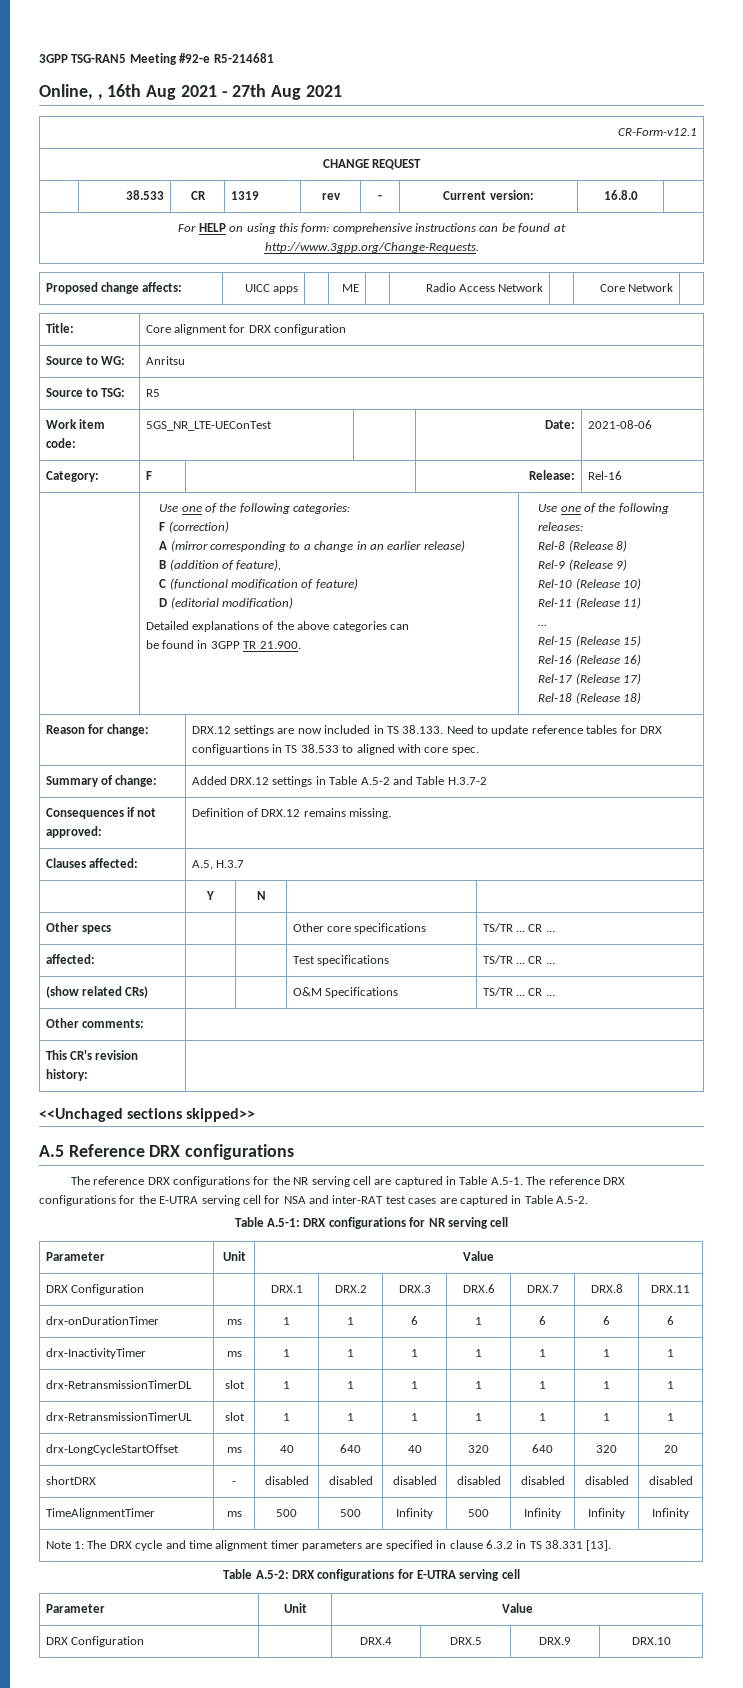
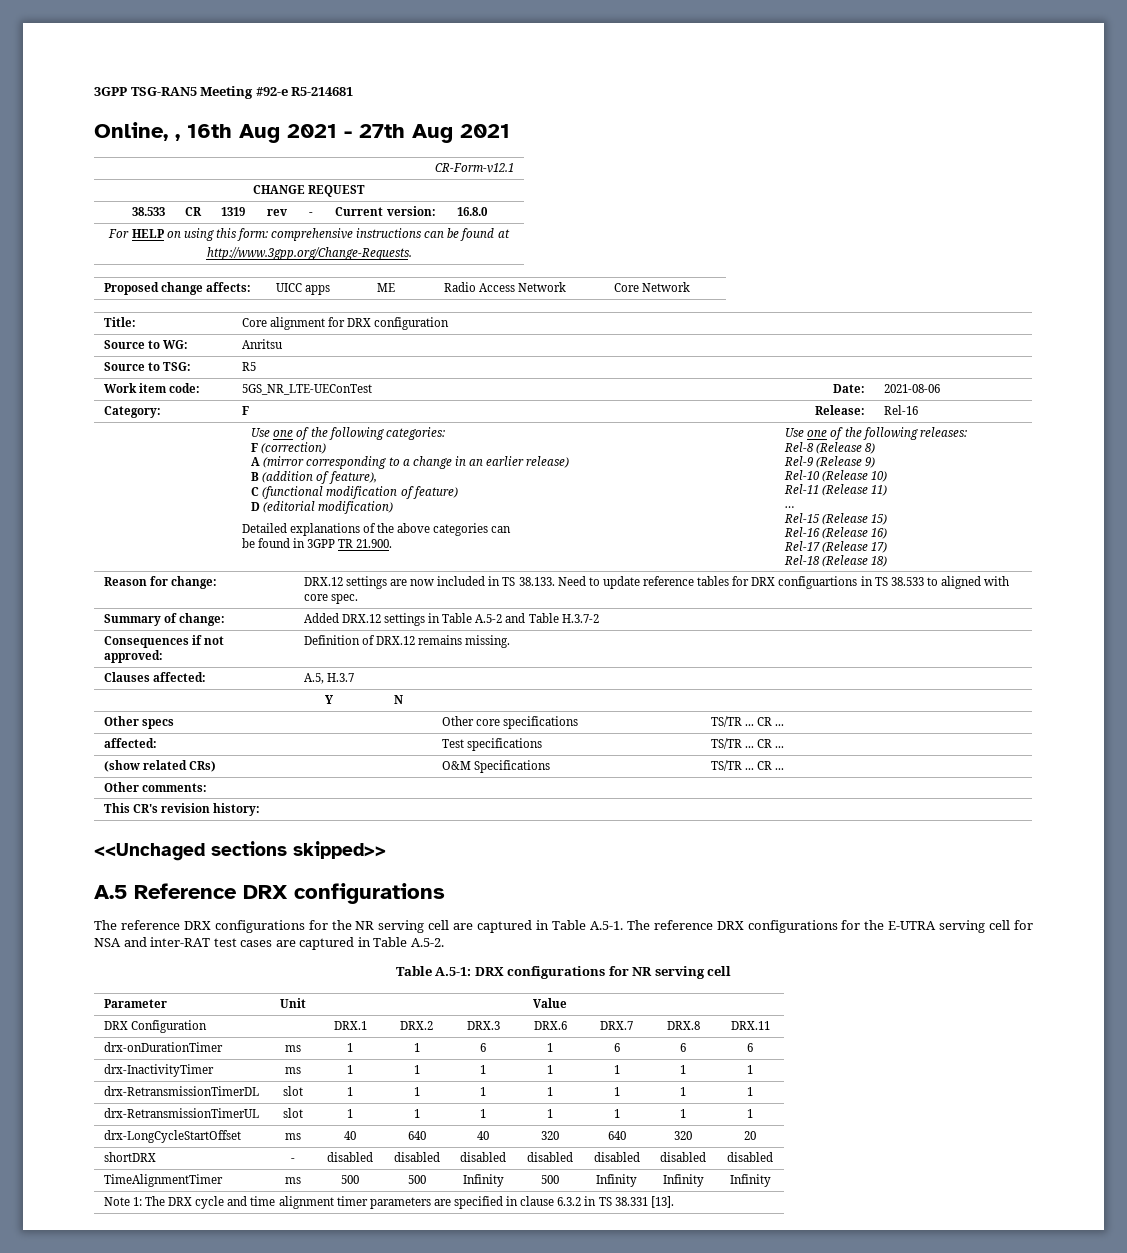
- Table A.5-2: DRX configurations for E-UTRA serving cell
- Parameter | Unit | Value
- DRX Configuration | | DRX.4 | DRX.5 | DRX.9 | DRX.10

